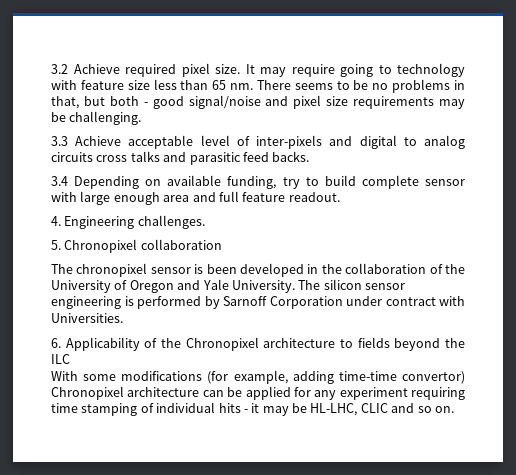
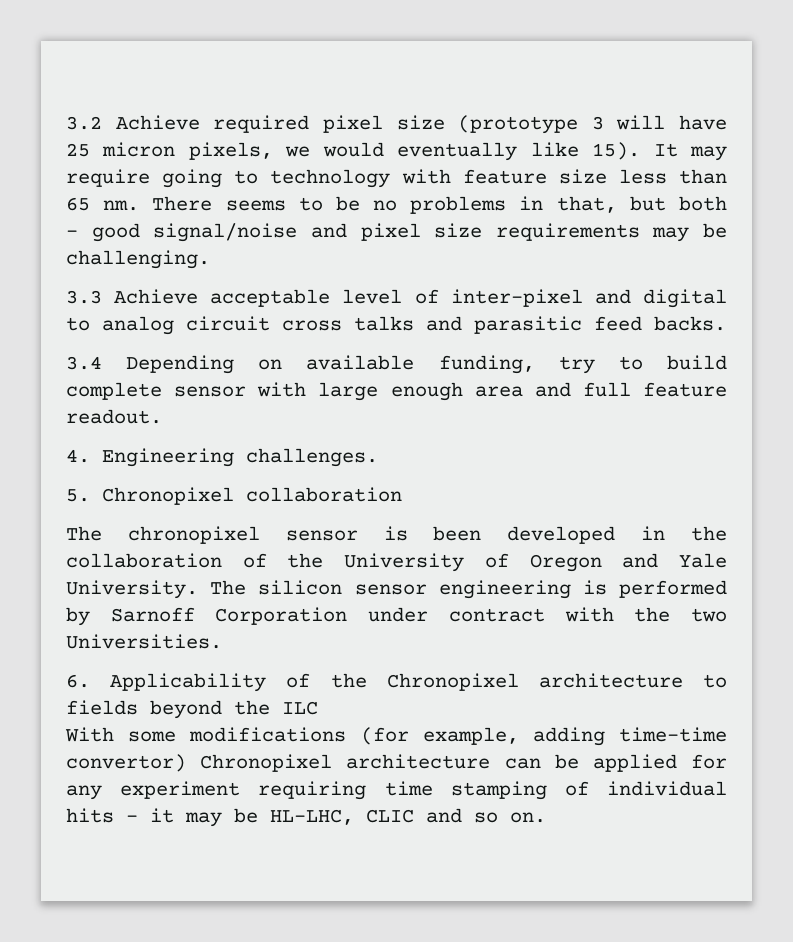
- 3.2 Achieve required pixel size.
+ 3.2 Achieve required pixel size (prototype 3 will have 25 micron pixels, we would eventually like 15).
- 3.3 Achieve acceptable level of inter-pixels and digital to analog circuits cross talks and parasitic feed backs.
+ 3.3 Achieve acceptable level of inter-pixel and digital to analog circuit cross talks and parasitic feed backs.
- The silicon sensor engineering is performed by Sarnoff Corporation under contract with Universities.
+ The silicon sensor engineering is performed by Sarnoff Corporation under contract with the two Universities.

